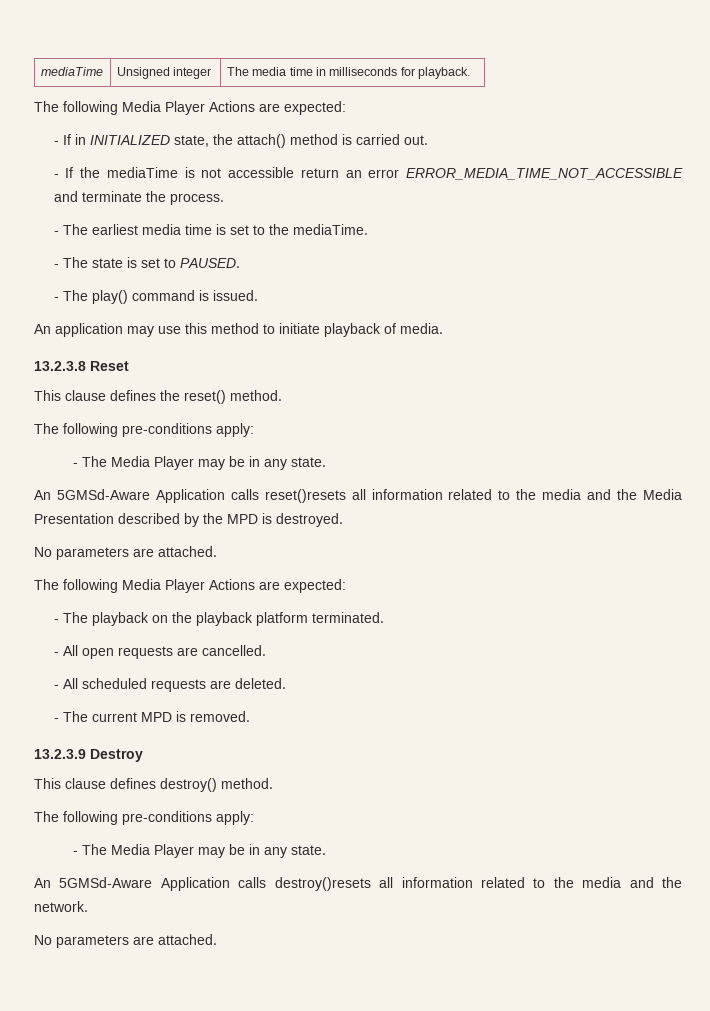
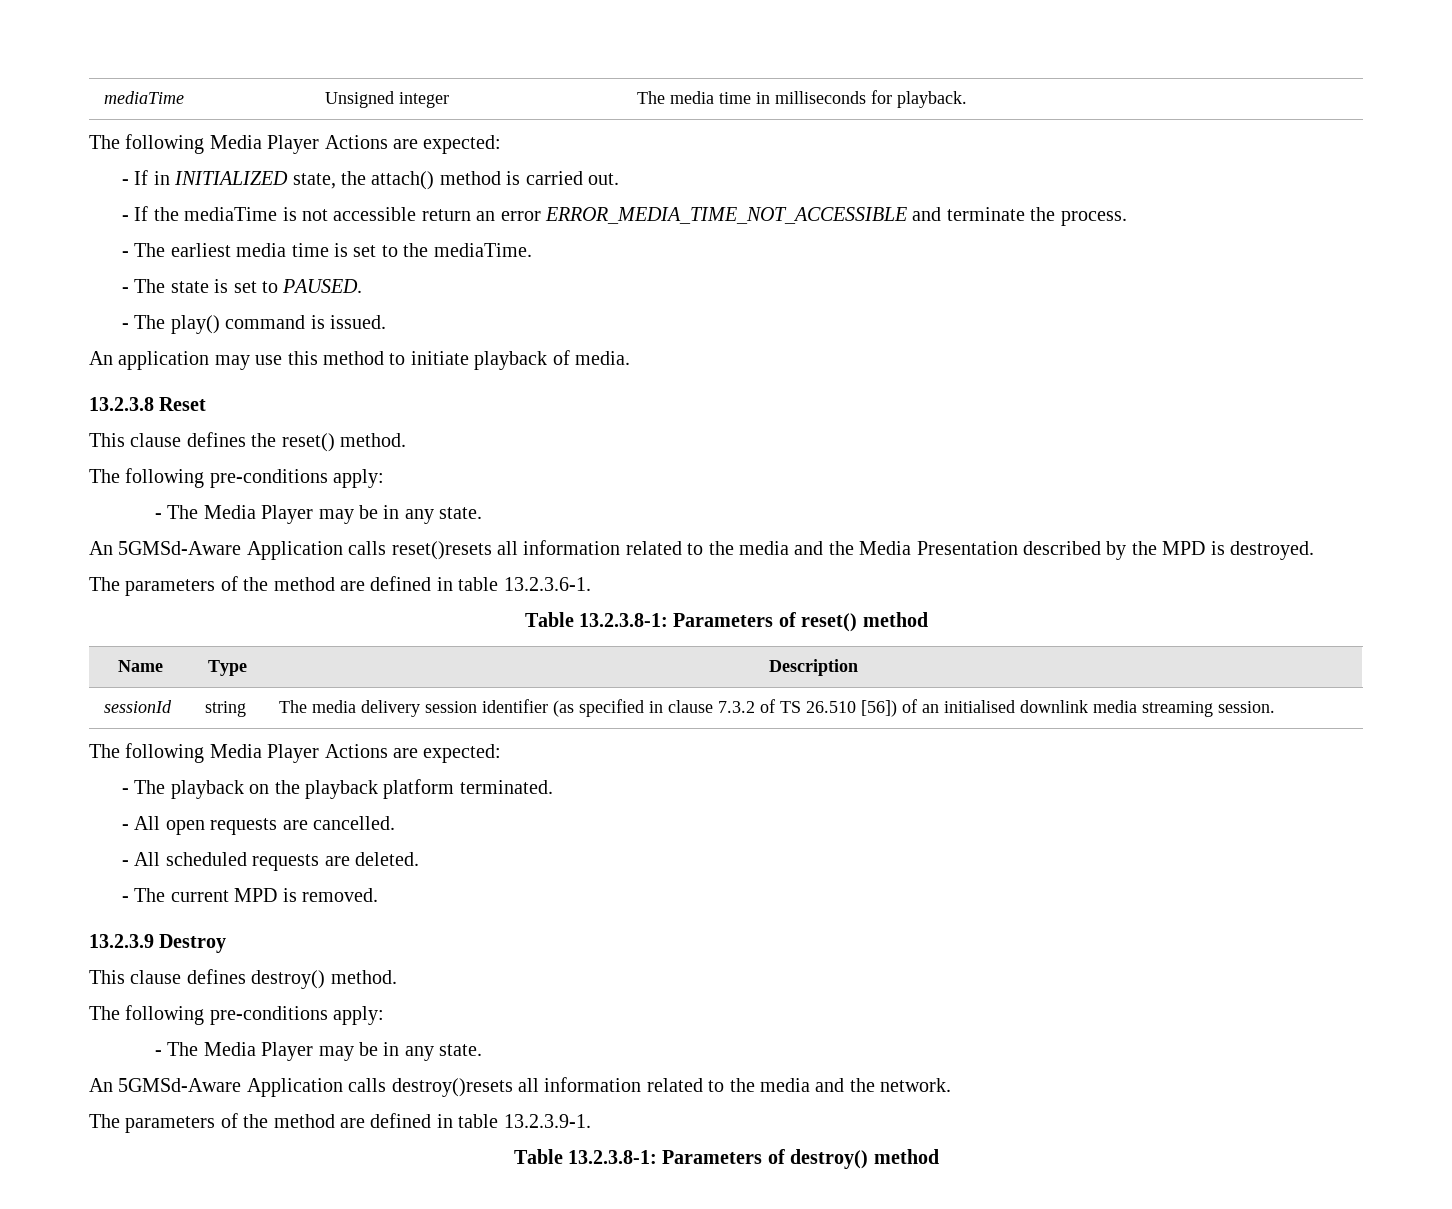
  An 5GMSd-Aware Application calls reset()resets all information related to the media and the Media Presentation described by the MPD is destroyed.
- No parameters are attached.
+ The parameters of the method are defined in table 13.2.3.6-1.
+ Table 13.2.3.8-1: Parameters of reset() method
+ Name | Type | Description
+ sessionId | string | The media delivery session identifier (as specified in clause 7.3.2 of TS 26.510 [56]) of an initialised downlink media streaming session.
  An 5GMSd-Aware Application calls destroy()resets all information related to the media and the network.
- No parameters are attached.
+ The parameters of the method are defined in table 13.2.3.9-1.
+ Table 13.2.3.8-1: Parameters of destroy() method

